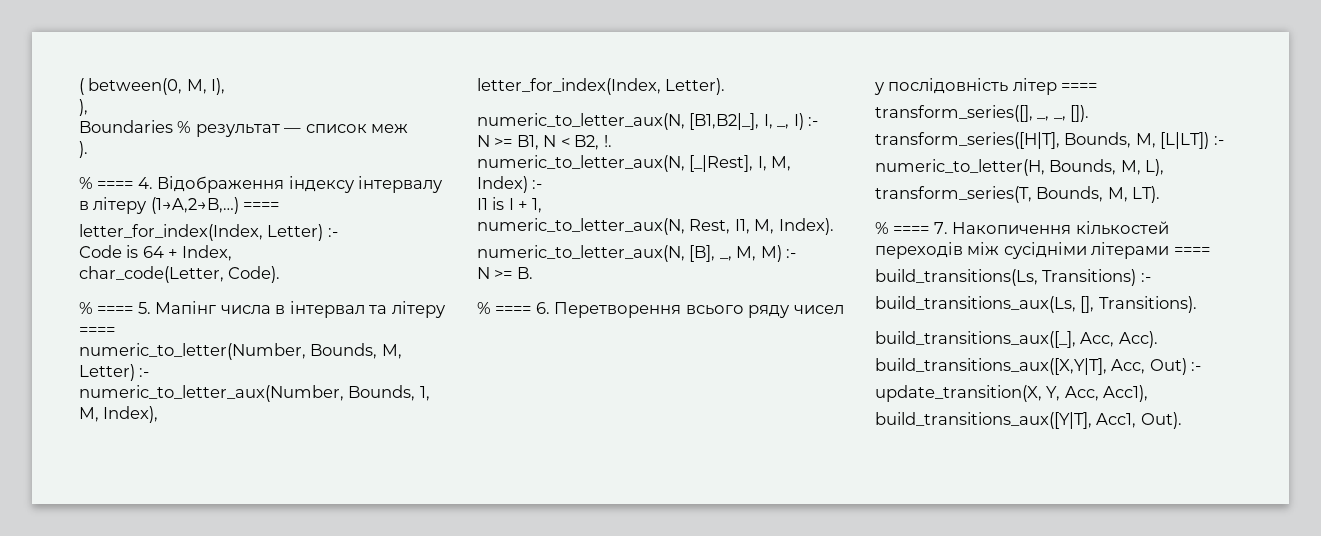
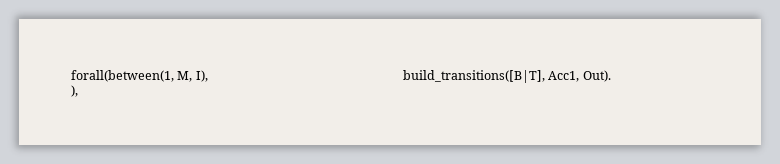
- ( between(0, M, I),
+ forall(between(1, M, I),
- Boundaries % результат — список меж
- ).
- % ==== 4. Відображення індексу інтервалу в літеру (1→A,2→B,…) ====
- letter_for_index(Index, Letter) :-
- Code is 64 + Index,
- char_code(Letter, Code).
- % ==== 5. Мапінг числа в інтервал та літеру ====
- numeric_to_letter(Number, Bounds, M, Letter) :-
- numeric_to_letter_aux(Number, Bounds, 1, M, Index),
- letter_for_index(Index, Letter).
- numeric_to_letter_aux(N, [B1,B2|_], I, _, I) :-
- N >= B1, N < B2, !.
- numeric_to_letter_aux(N, [_|Rest], I, M, Index) :-
- I1 is I + 1,
- numeric_to_letter_aux(N, Rest, I1, M, Index).
- numeric_to_letter_aux(N, [B], _, M, M) :-
- N >= B.
- % ==== 6. Перетворення всього ряду чисел у послідовність літер ====
- transform_series([], _, _, []).
- transform_series([H|T], Bounds, M, [L|LT]) :-
- numeric_to_letter(H, Bounds, M, L),
- transform_series(T, Bounds, M, LT).
- % ==== 7. Накопичення кількостей переходів між сусідніми літерами ====
- build_transitions(Ls, Transitions) :-
- build_transitions_aux(Ls, [], Transitions).
- build_transitions_aux([_], Acc, Acc).
- build_transitions_aux([X,Y|T], Acc, Out) :-
- update_transition(X, Y, Acc, Acc1),
- build_transitions_aux([Y|T], Acc1, Out).
+ build_transitions([B|T], Acc1, Out).

